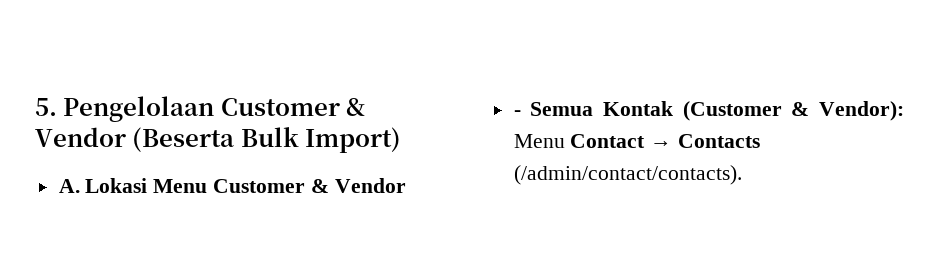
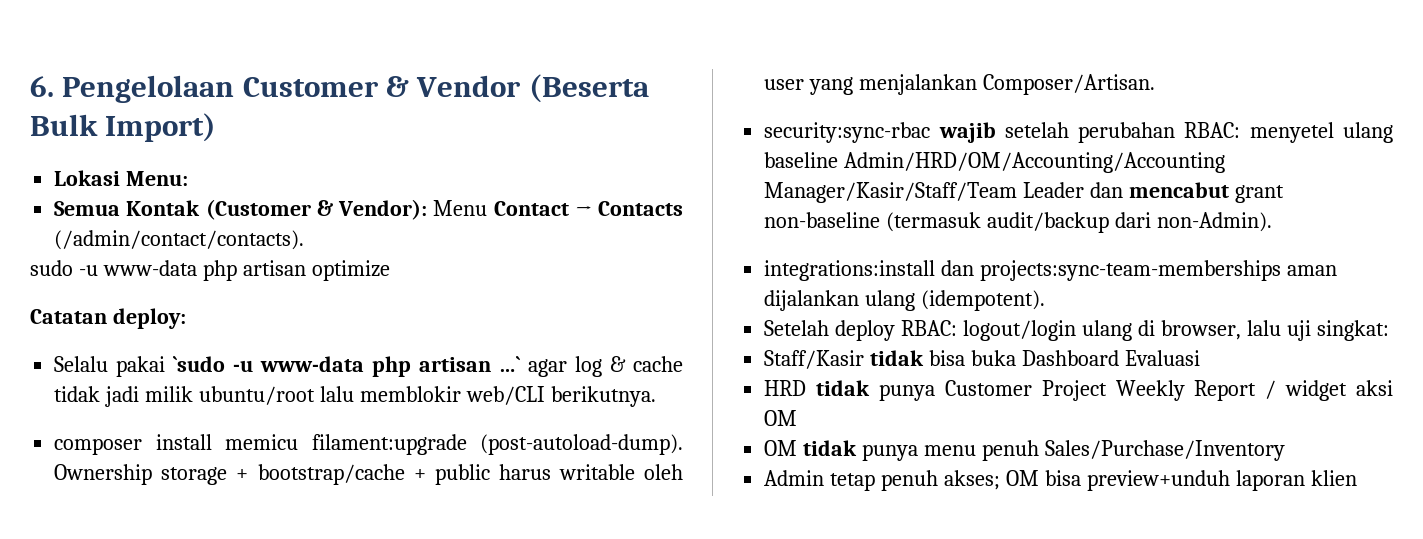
- 5. Pengelolaan Customer & Vendor (Beserta Bulk Import)
+ 6. Pengelolaan Customer & Vendor (Beserta Bulk Import)
- A. Lokasi Menu Customer & Vendor
- - Semua Kontak (Customer & Vendor): Menu Contact → Contacts (/admin/contact/contacts).
+ Lokasi Menu:
+ Semua Kontak (Customer & Vendor): Menu Contact → Contacts (/admin/contact/contacts).
+ sudo -u www-data php artisan optimize
+ Catatan deploy:
+ Selalu pakai `sudo -u www-data php artisan …` agar log & cache tidak jadi milik ubuntu/root lalu memblokir web/CLI berikutnya.
+ composer install memicu filament:upgrade (post-autoload-dump). Ownership storage + bootstrap/cache + public harus writable oleh user yang menjalankan Composer/Artisan.
+ security:sync-rbac wajib setelah perubahan RBAC: menyetel ulang baseline Admin/HRD/OM/Accounting/Accounting Manager/Kasir/Staff/Team Leader dan mencabut grant non-baseline (termasuk audit/backup dari non-Admin).
+ integrations:install dan projects:sync-team-memberships aman dijalankan ulang (idempotent).
+ Setelah deploy RBAC: logout/login ulang di browser, lalu uji singkat:
+ Staff/Kasir tidak bisa buka Dashboard Evaluasi
+ HRD tidak punya Customer Project Weekly Report / widget aksi OM
+ OM tidak punya menu penuh Sales/Purchase/Inventory
+ Admin tetap penuh akses; OM bisa preview+unduh laporan klien

